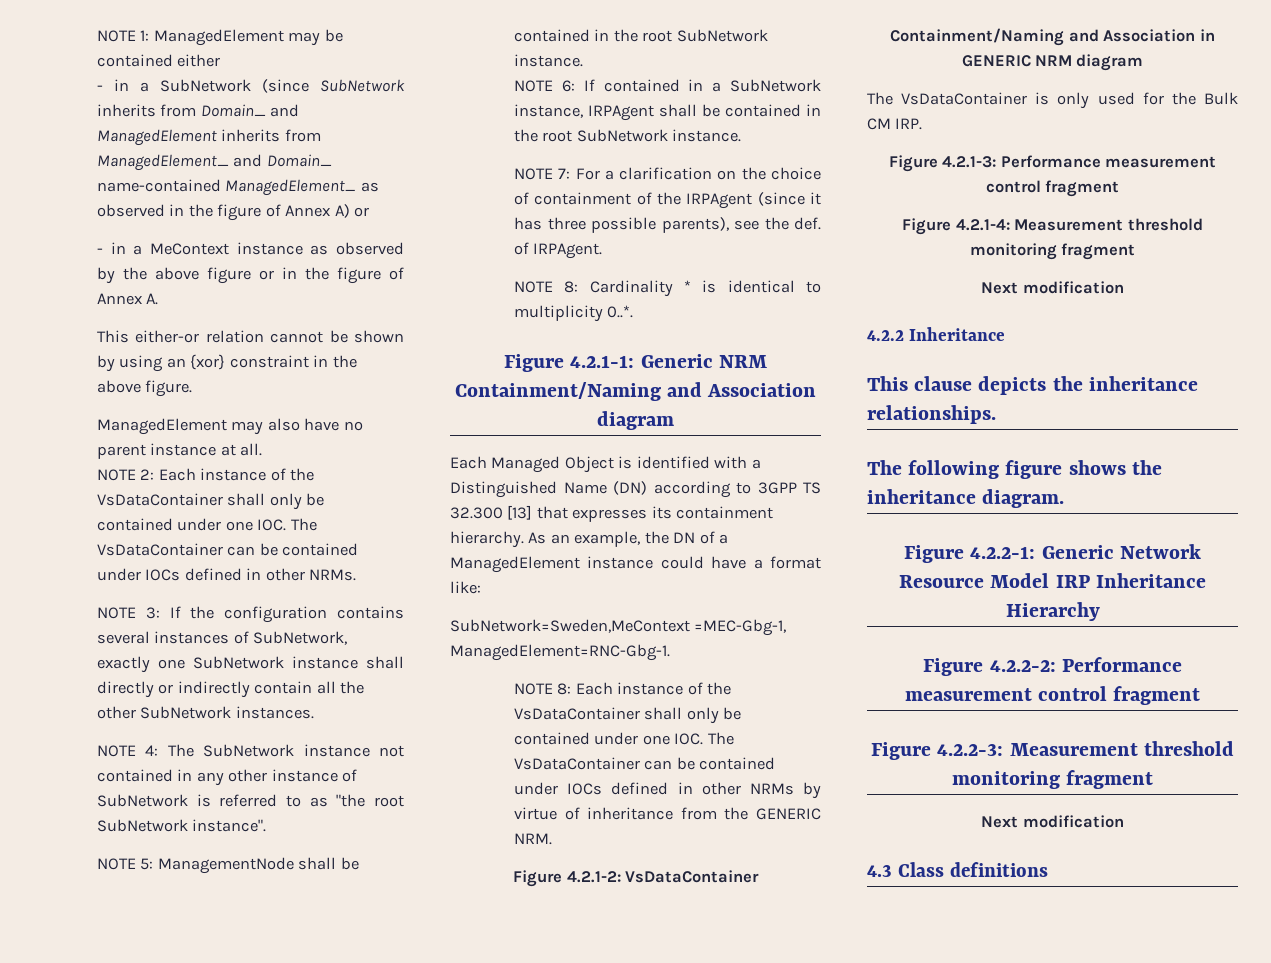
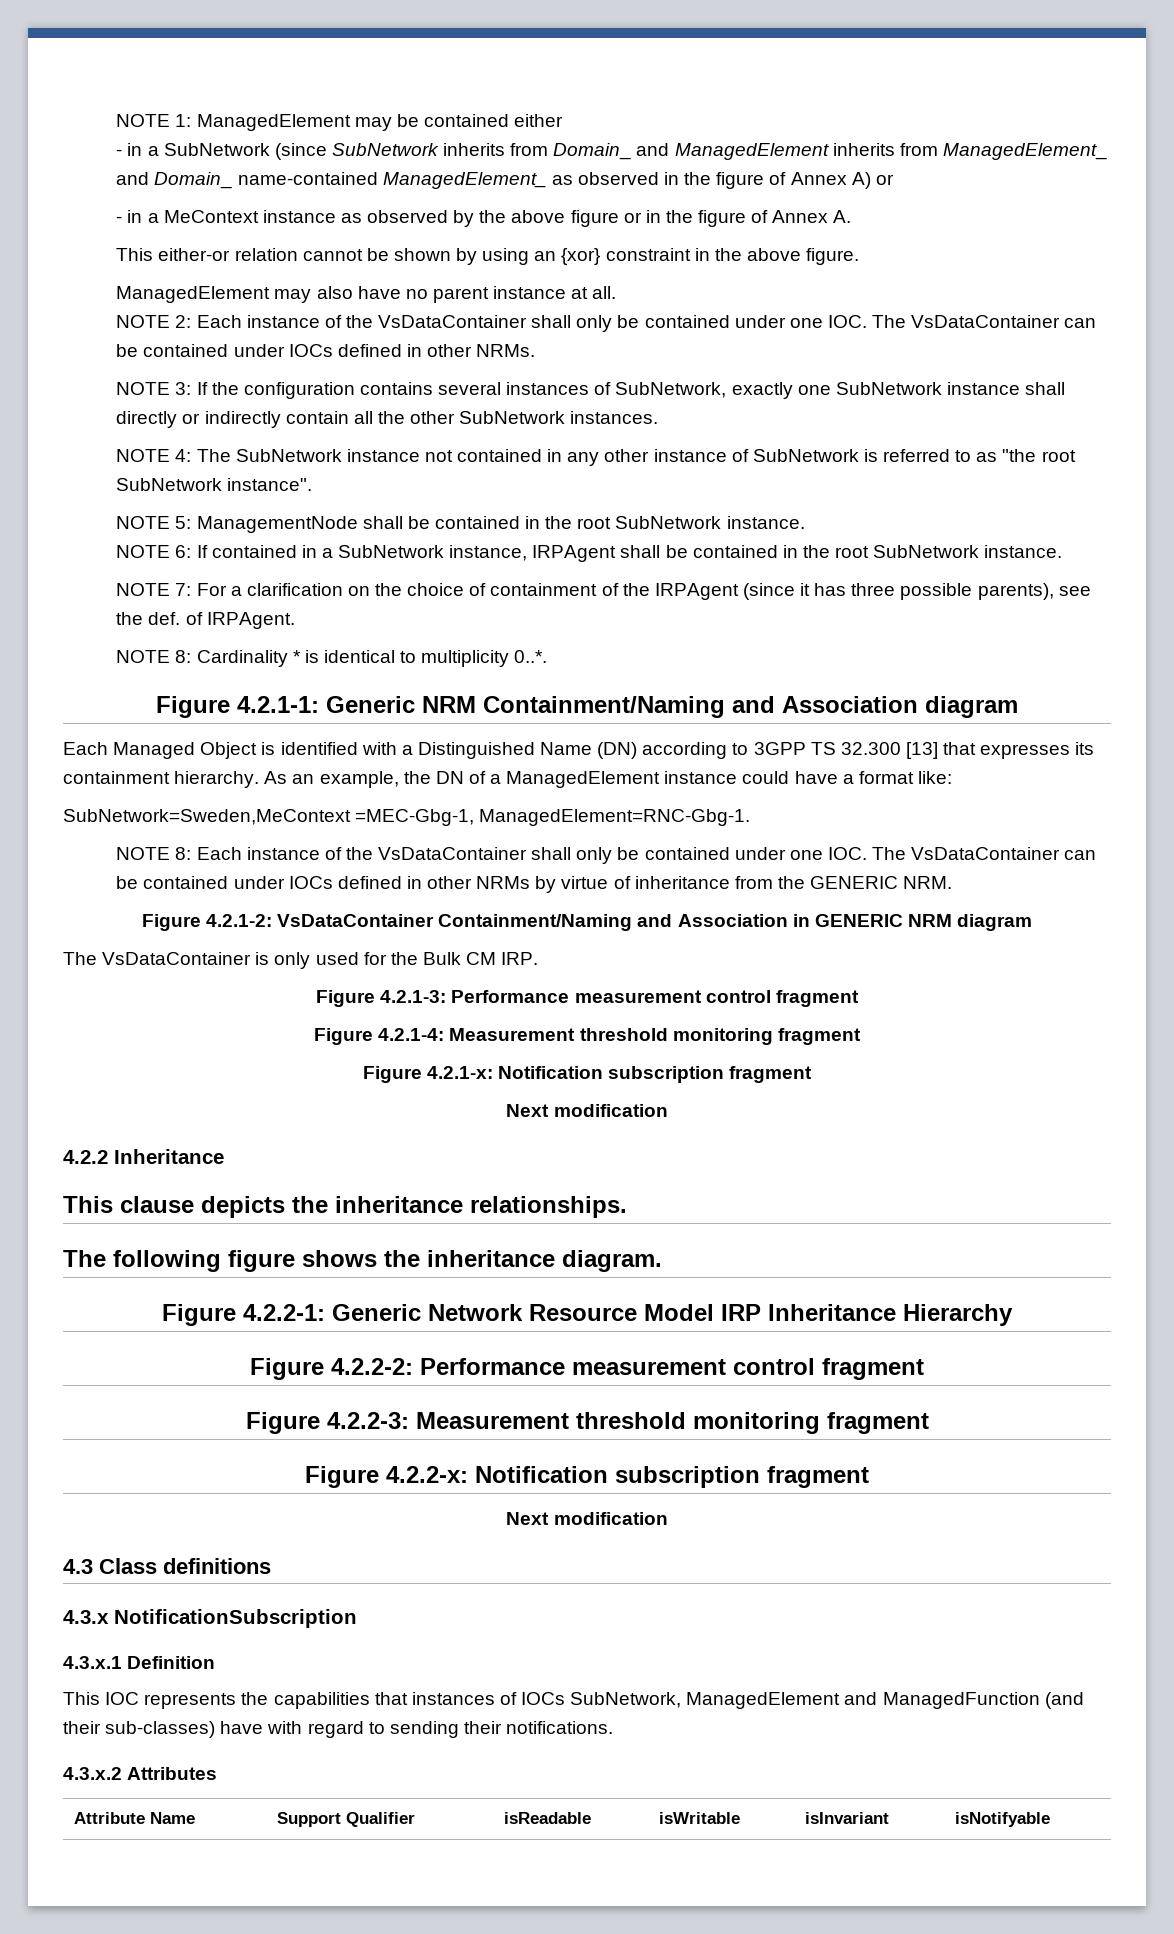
+ Figure 4.2.1-x: Notification subscription fragment
+ Figure 4.2.2-x: Notification subscription fragment
+ 4.3.x NotificationSubscription
+ 4.3.x.1 Definition
+ This IOC represents the capabilities that instances of IOCs SubNetwork, ManagedElement and ManagedFunction (and their sub-classes) have with regard to sending their notifications.
+ 4.3.x.2 Attributes
+ Attribute Name | Support Qualifier | isReadable | isWritable | isInvariant | isNotifyable

